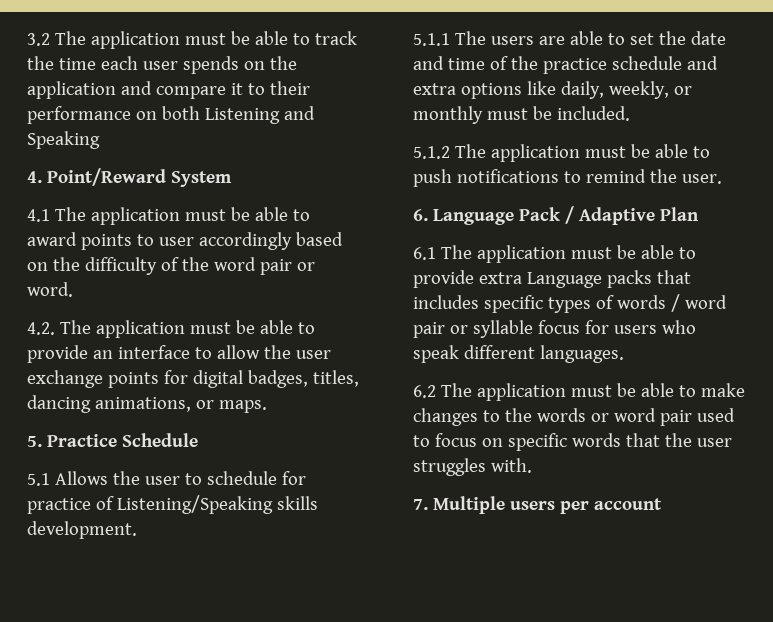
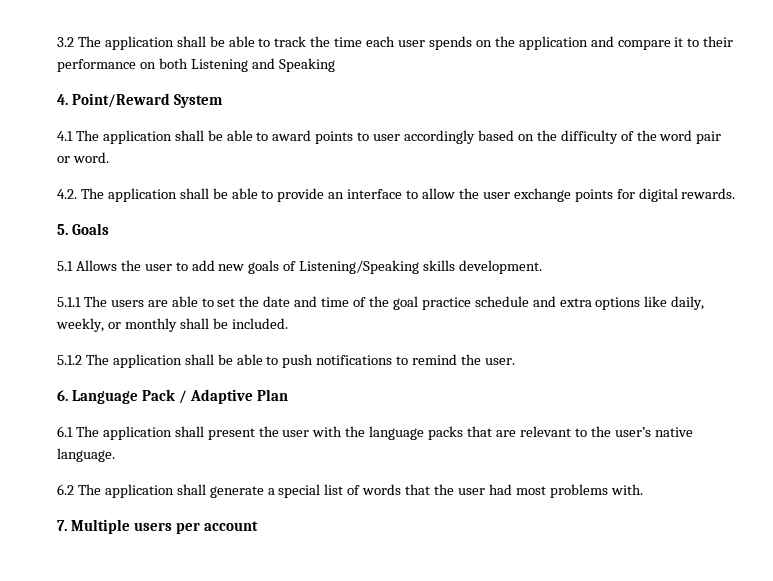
- 3.2 The application must be able to track the time each user spends on the application and compare it to their performance on both Listening and Speaking
+ 3.2 The application shall be able to track the time each user spends on the application and compare it to their performance on both Listening and Speaking
- 4.1 The application must be able to award points to user accordingly based on the difficulty of the word pair or word.
+ 4.1 The application shall be able to award points to user accordingly based on the difficulty of the word pair or word.
- 4.2. The application must be able to provide an interface to allow the user exchange points for digital badges, titles, dancing animations, or maps.
+ 4.2. The application shall be able to provide an interface to allow the user exchange points for digital rewards.
- 5. Practice Schedule
+ 5. Goals
- 5.1 Allows the user to schedule for practice of Listening/Speaking skills development.
+ 5.1 Allows the user to add new goals of Listening/Speaking skills development.
- 5.1.1 The users are able to set the date and time of the practice schedule and extra options like daily, weekly, or monthly must be included.
+ 5.1.1 The users are able to set the date and time of the goal practice schedule and extra options like daily, weekly, or monthly shall be included.
- 5.1.2 The application must be able to push notifications to remind the user.
+ 5.1.2 The application shall be able to push notifications to remind the user.
- 6.1 The application must be able to provide extra Language packs that includes specific types of words / word pair or syllable focus for users who speak different languages.
- 6.2 The application must be able to make changes to the words or word pair used to focus on specific words that the user struggles with.
+ 6.1 The application shall present the user with the language packs that are relevant to the user’s native language.
+ 6.2 The application shall generate a special list of words that the user had most problems with.

